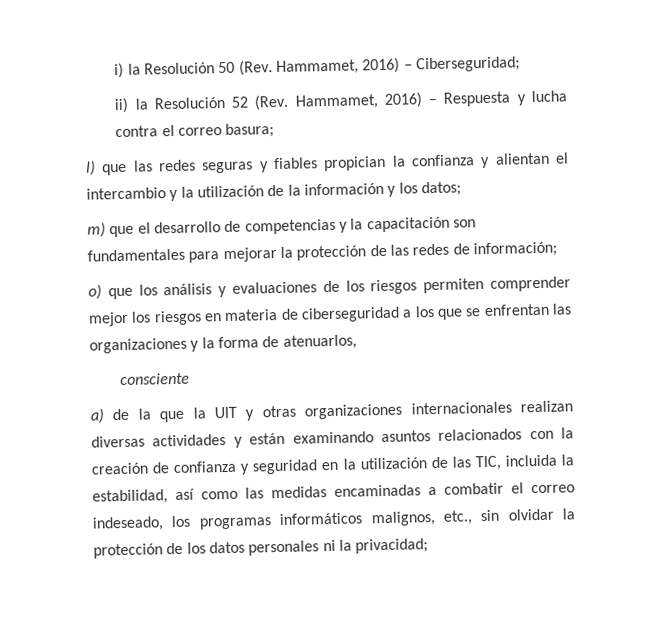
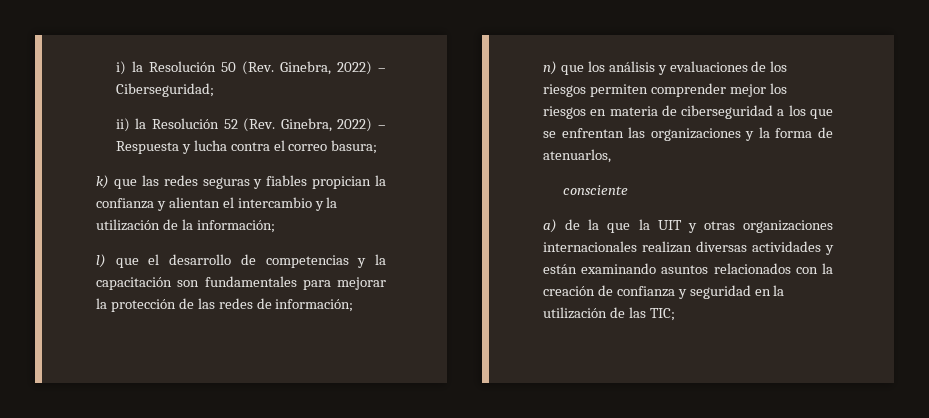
- i) la Resolución 50 (Rev. Hammamet, 2016) – Ciberseguridad;
+ i) la Resolución 50 (Rev. Ginebra, 2022) – Ciberseguridad;
- ii) la Resolución 52 (Rev. Hammamet, 2016) – Respuesta y lucha contra el correo basura;
+ ii) la Resolución 52 (Rev. Ginebra, 2022) – Respuesta y lucha contra el correo basura;
- l) que las redes seguras y fiables propician la confianza y alientan el intercambio y la utilización de la información y los datos;
- m) que el desarrollo de competencias y la capacitación son fundamentales para mejorar la protección de las redes de información;
+ k) que las redes seguras y fiables propician la confianza y alientan el intercambio y la utilización de la información;
+ l) que el desarrollo de competencias y la capacitación son fundamentales para mejorar la protección de las redes de información;
- o) que los análisis y evaluaciones de los riesgos permiten comprender mejor los riesgos en materia de ciberseguridad a los que se enfrentan las organizaciones y la forma de atenuarlos,
+ n) que los análisis y evaluaciones de los riesgos permiten comprender mejor los riesgos en materia de ciberseguridad a los que se enfrentan las organizaciones y la forma de atenuarlos,
- a) de la que la UIT y otras organizaciones internacionales realizan diversas actividades y están examinando asuntos relacionados con la creación de confianza y seguridad en la utilización de las TIC, incluida la estabilidad, así como las medidas encaminadas a combatir el correo indeseado, los programas informáticos malignos, etc., sin olvidar la protección de los datos personales ni la privacidad;
+ a) de la que la UIT y otras organizaciones internacionales realizan diversas actividades y están examinando asuntos relacionados con la creación de confianza y seguridad en la utilización de las TIC;

